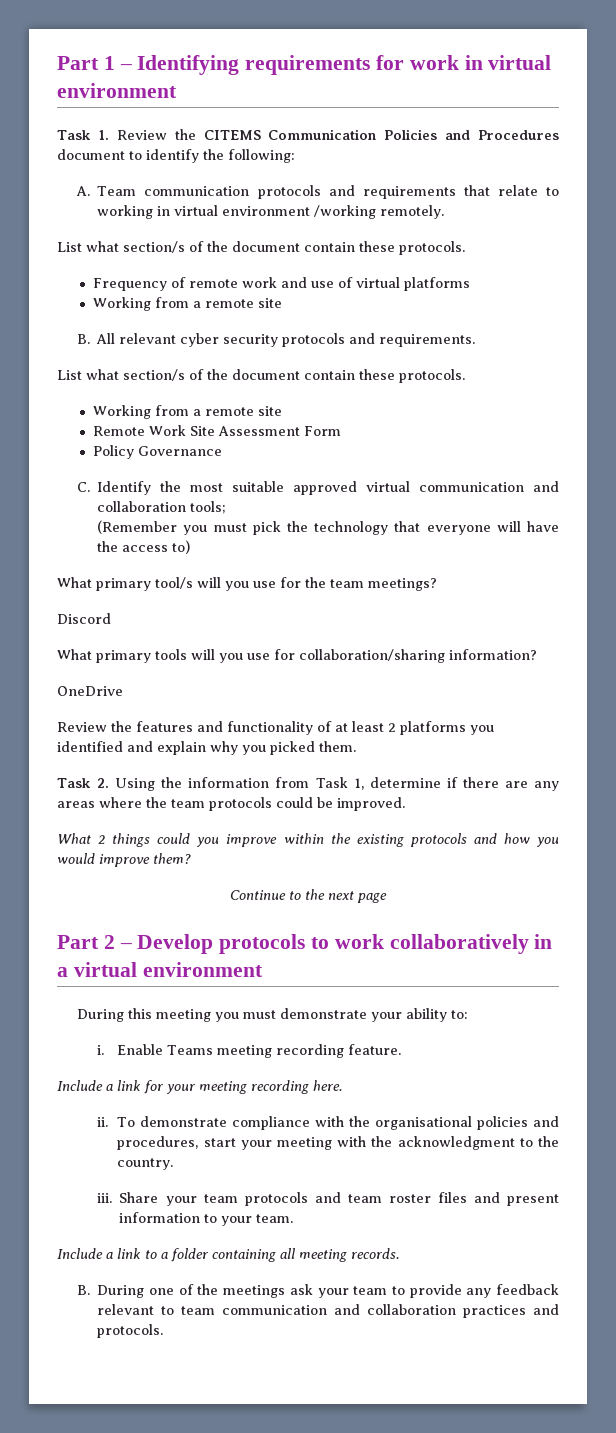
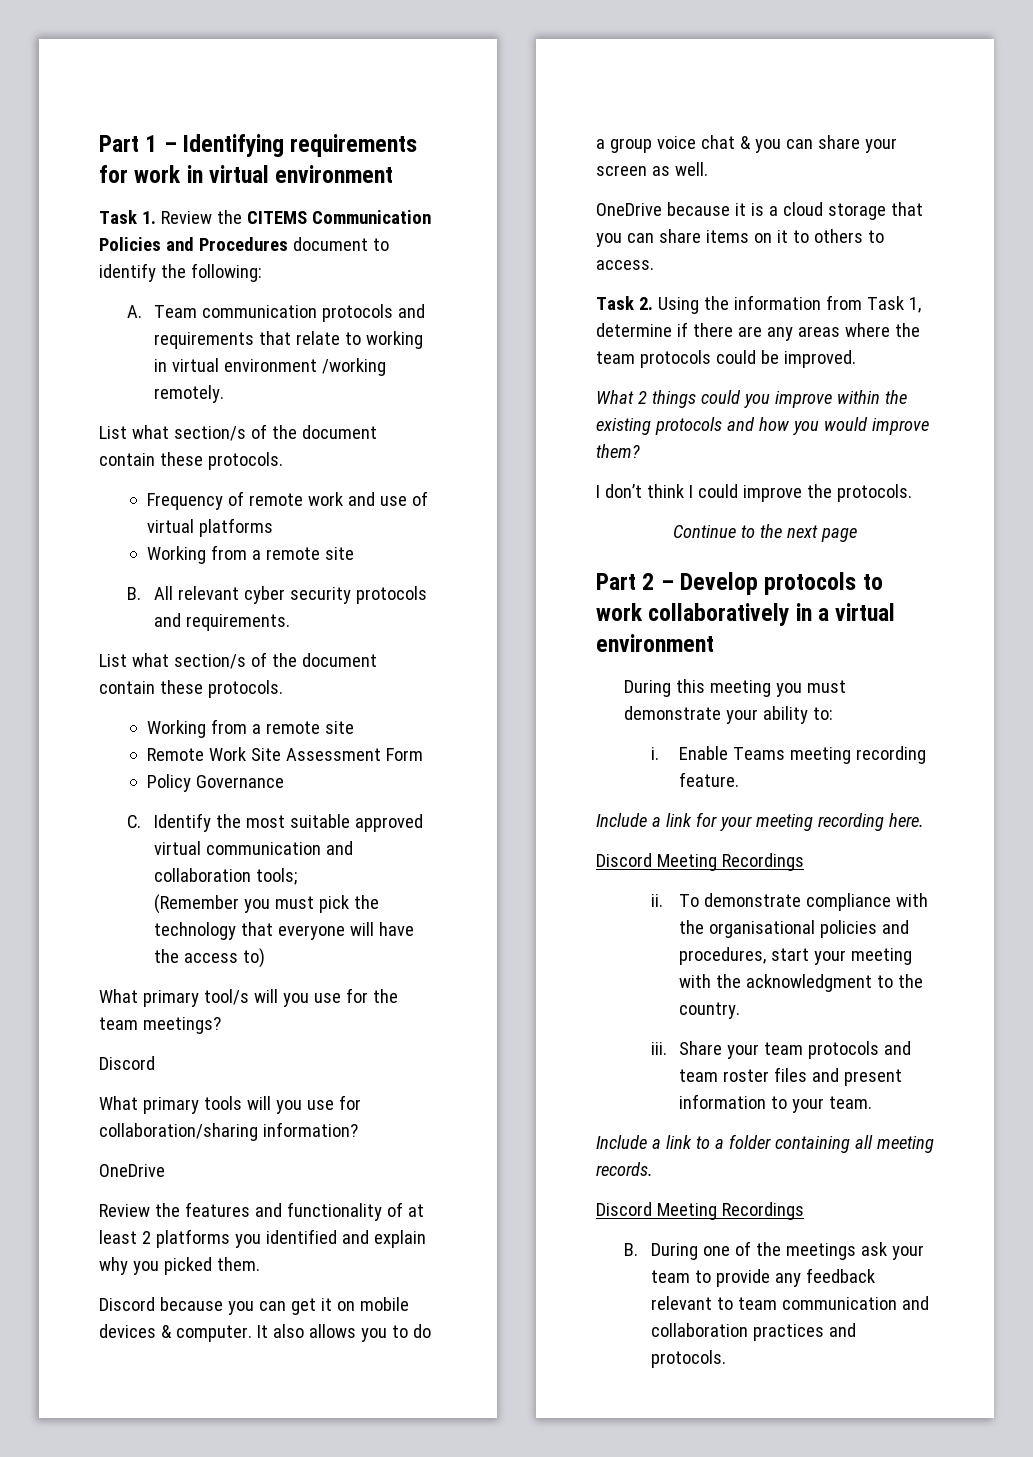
+ Discord because you can get it on mobile devices & computer. It also allows you to do a group voice chat & you can share your screen as well.
+ OneDrive because it is a cloud storage that you can share items on it to others to access.
+ I don’t think I could improve the protocols.
  Include a link for your meeting recording here.
+ Discord Meeting Recordings
  Include a link to a folder containing all meeting records.
+ Discord Meeting Recordings

